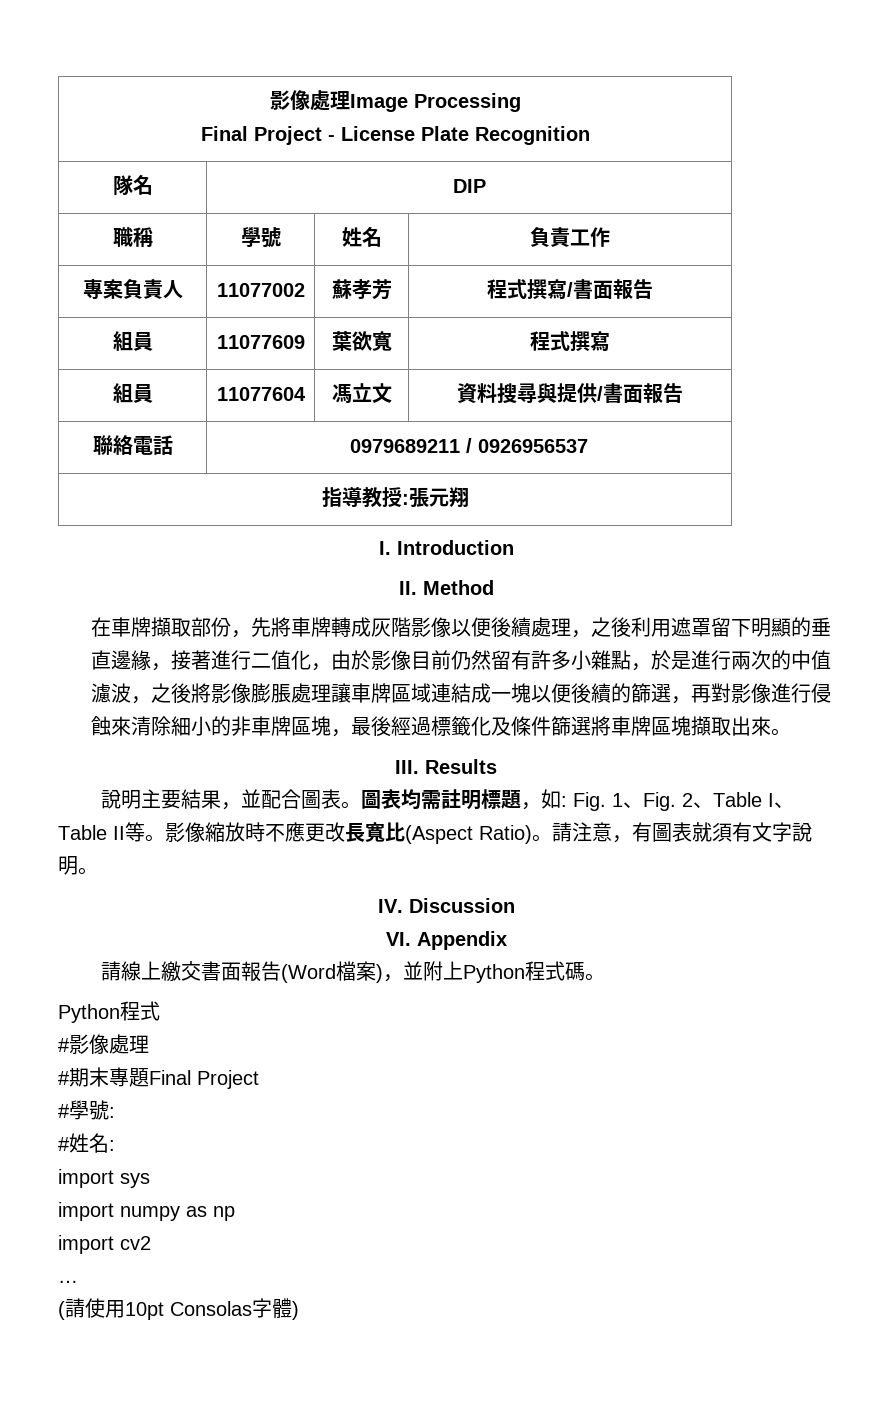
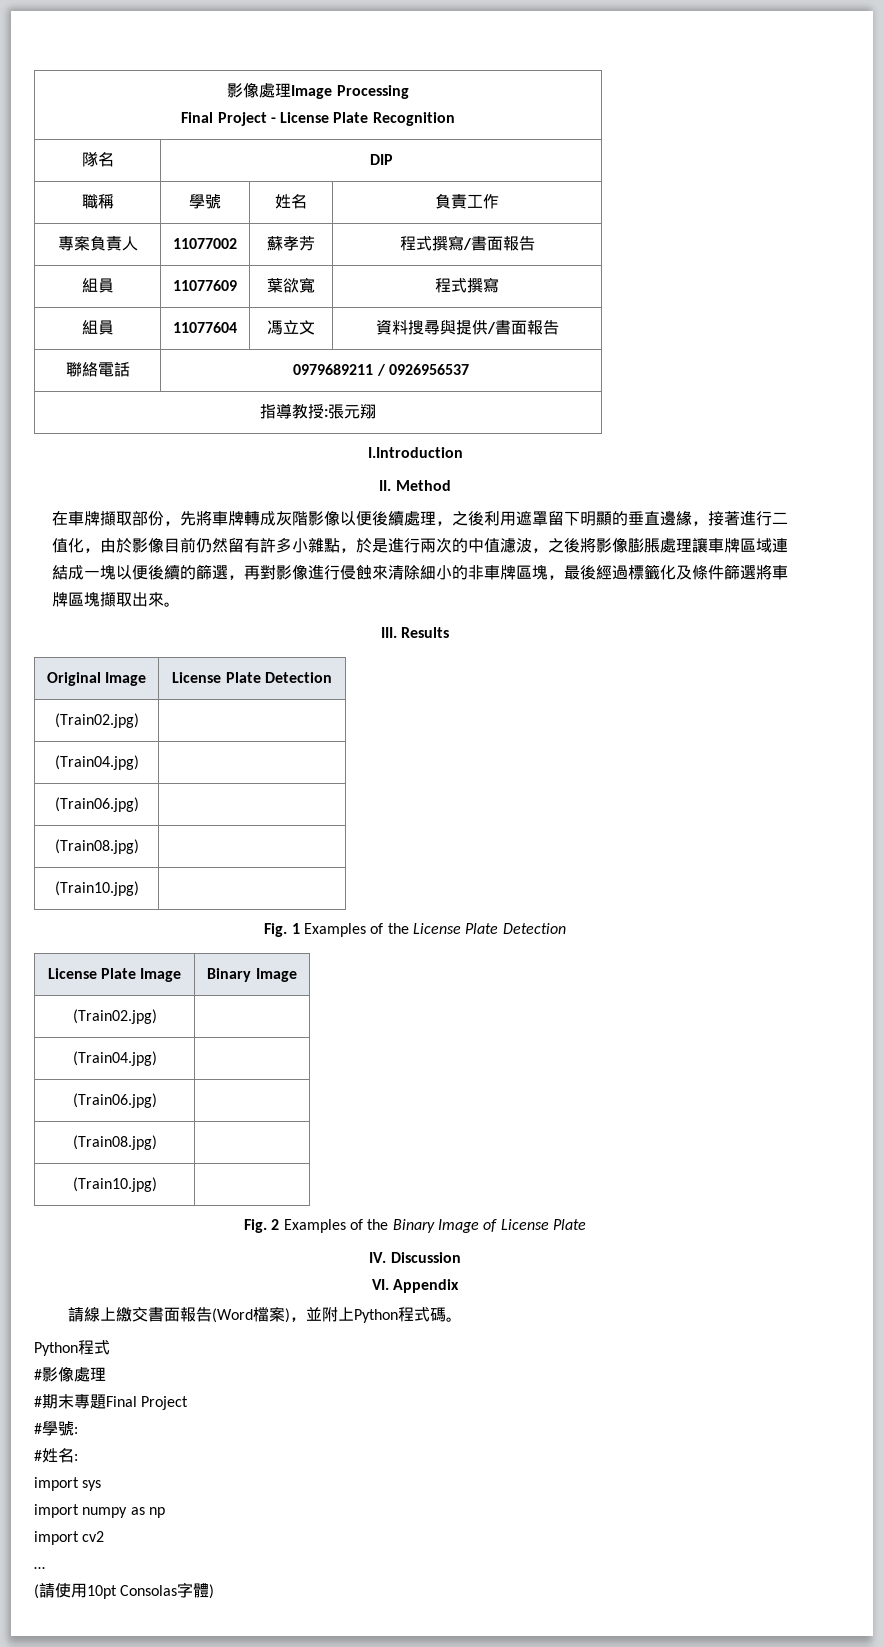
- I. Introduction
+ I.Introduction
- 說明主要結果，並配合圖表。圖表均需註明標題，如: Fig. 1、Fig. 2、Table I、Table II等。影像縮放時不應更改長寬比(Aspect Ratio)。請注意，有圖表就須有文字說明。
+ Original Image | License Plate Detection
+ (Train02.jpg) |
+ (Train04.jpg) |
+ (Train06.jpg) |
+ (Train08.jpg) |
+ (Train10.jpg) |
+ Fig. 1 Examples of the License Plate Detection
+ License Plate Image | Binary Image
+ (Train02.jpg) |
+ (Train04.jpg) |
+ (Train06.jpg) |
+ (Train08.jpg) |
+ (Train10.jpg) |
+ Fig. 2 Examples of the Binary Image of License Plate

